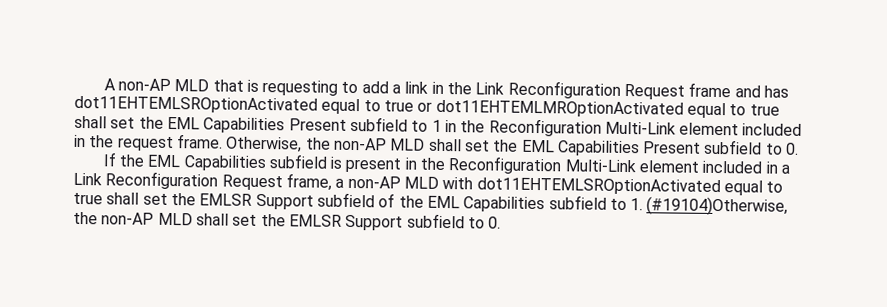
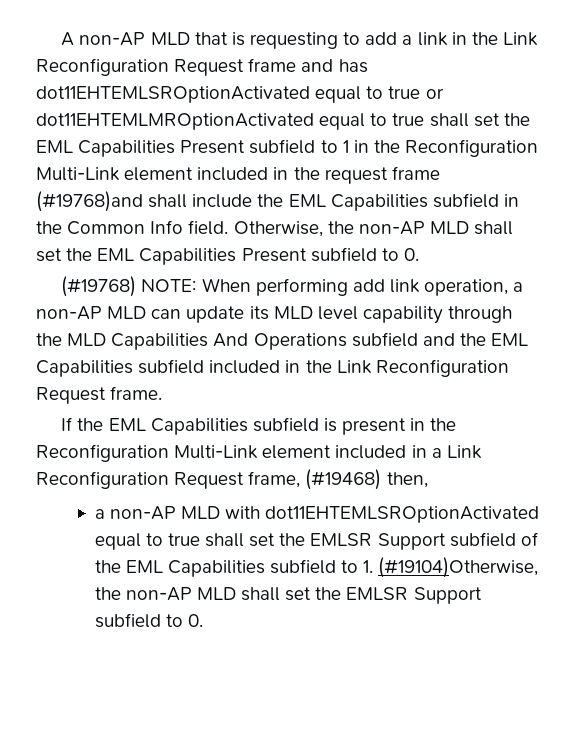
- A non-AP MLD that is requesting to add a link in the Link Reconfiguration Request frame and has dot11EHTEMLSROptionActivated equal to true or dot11EHTEMLMROptionActivated equal to true shall set the EML Capabilities Present subfield to 1 in the Reconfiguration Multi-Link element included in the request frame.
+ A non-AP MLD that is requesting to add a link in the Link Reconfiguration Request frame and has dot11EHTEMLSROptionActivated equal to true or dot11EHTEMLMROptionActivated equal to true shall set the EML Capabilities Present subfield to 1 in the Reconfiguration Multi-Link element included in the request frame (#19768)and shall include the EML Capabilities subfield in the Common Info field.
+ (#19768) NOTE: When performing add link operation, a non-AP MLD can update its MLD level capability through the MLD Capabilities And Operations subfield and the EML Capabilities subfield included in the Link Reconfiguration Request frame.
- If the EML Capabilities subfield is present in the Reconfiguration Multi-Link element included in a Link Reconfiguration Request frame, a non-AP MLD with dot11EHTEMLSROptionActivated equal to true shall set the EMLSR Support subfield of the EML Capabilities subfield to 1. (#19104)Otherwise, the non-AP MLD shall set the EMLSR Support subfield to 0.
+ If the EML Capabilities subfield is present in the Reconfiguration Multi-Link element included in a Link Reconfiguration Request frame, (#19468) then,
+ a non-AP MLD with dot11EHTEMLSROptionActivated equal to true shall set the EMLSR Support subfield of the EML Capabilities subfield to 1. (#19104)Otherwise, the non-AP MLD shall set the EMLSR Support subfield to 0.

